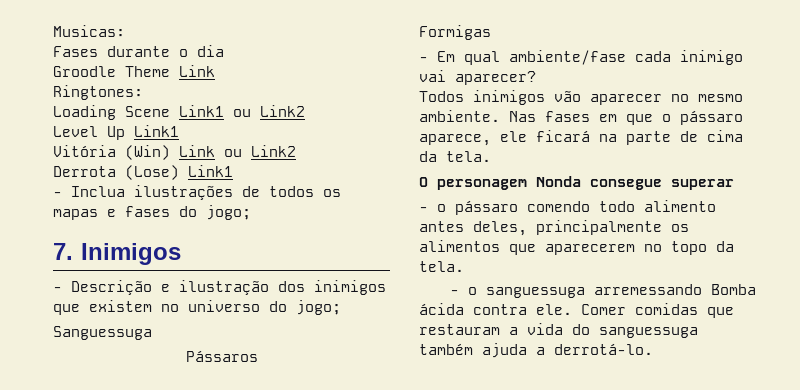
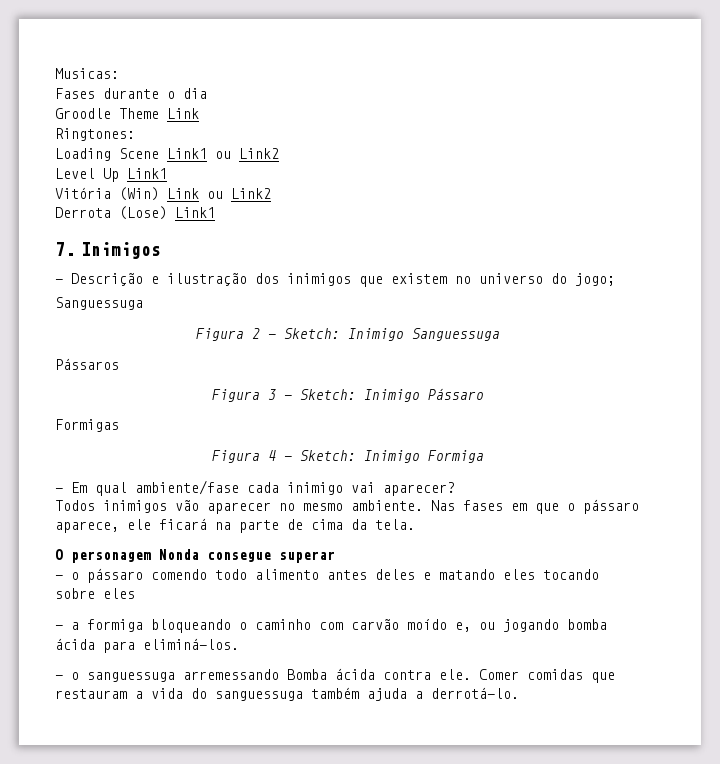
- - Inclua ilustrações de todos os mapas e fases do jogo;
+ Figura 2 - Sketch: Inimigo Sanguessuga
  Pássaros
+ Figura 3 - Sketch: Inimigo Pássaro
  Formigas
+ Figura 4 - Sketch: Inimigo Formiga
- - o pássaro comendo todo alimento antes deles, principalmente os alimentos que aparecerem no topo da tela.
+ - o pássaro comendo todo alimento antes deles e matando eles tocando sobre eles
+ - a formiga bloqueando o caminho com carvão moído e, ou jogando bomba ácida para eliminá-los.

